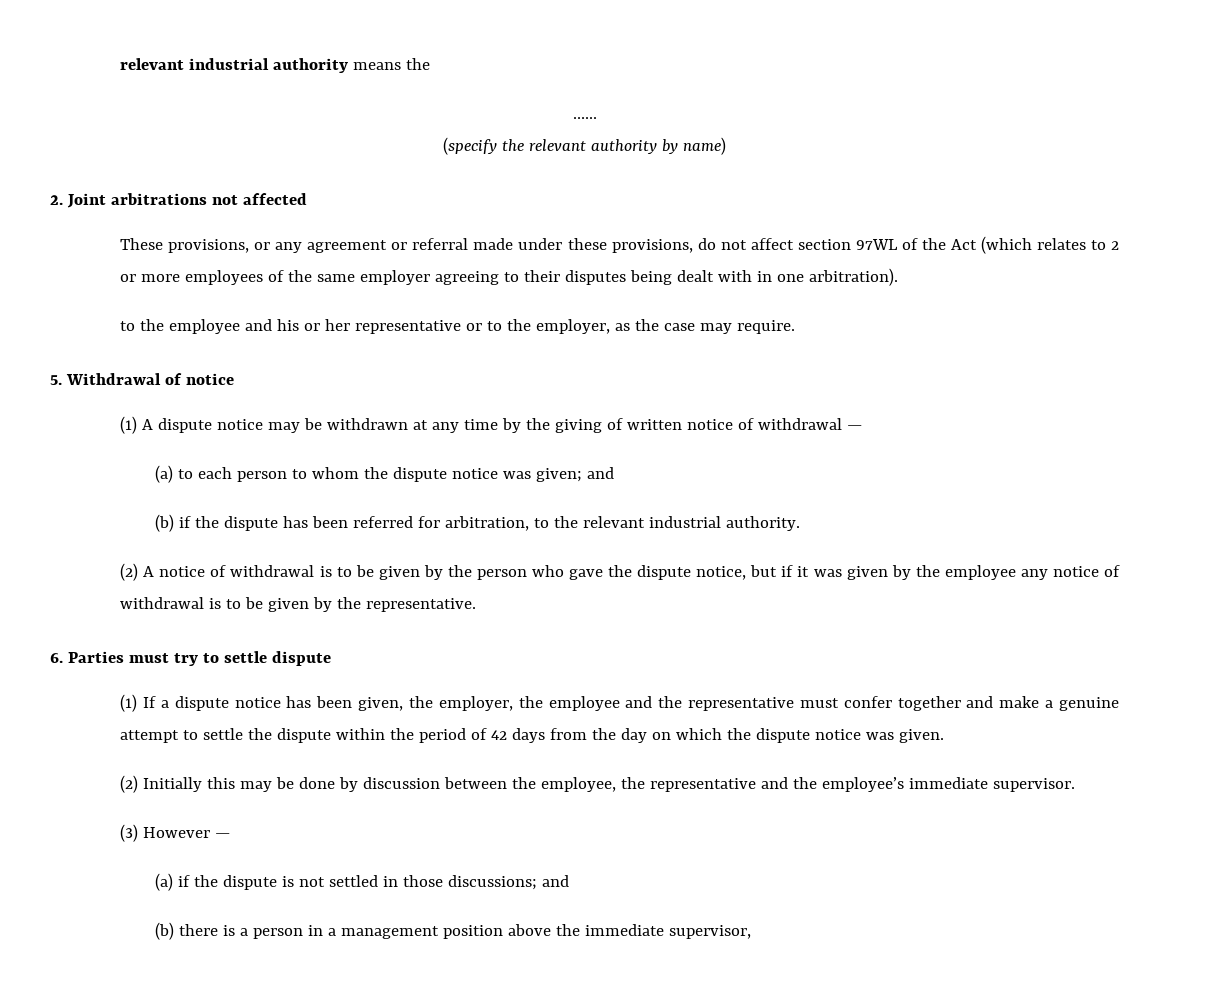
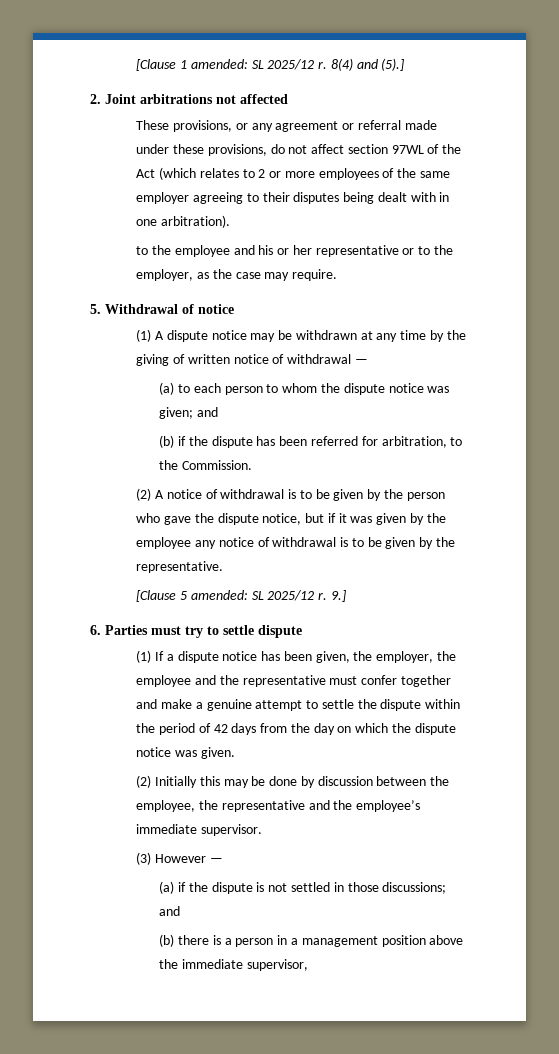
- relevant industrial authority means the
- …...
- (specify the relevant authority by name)
+ [Clause 1 amended: SL 2025/12 r. 8(4) and (5).]
- (b) if the dispute has been referred for arbitration, to the relevant industrial authority.
+ (b) if the dispute has been referred for arbitration, to the Commission.
+ [Clause 5 amended: SL 2025/12 r. 9.]

